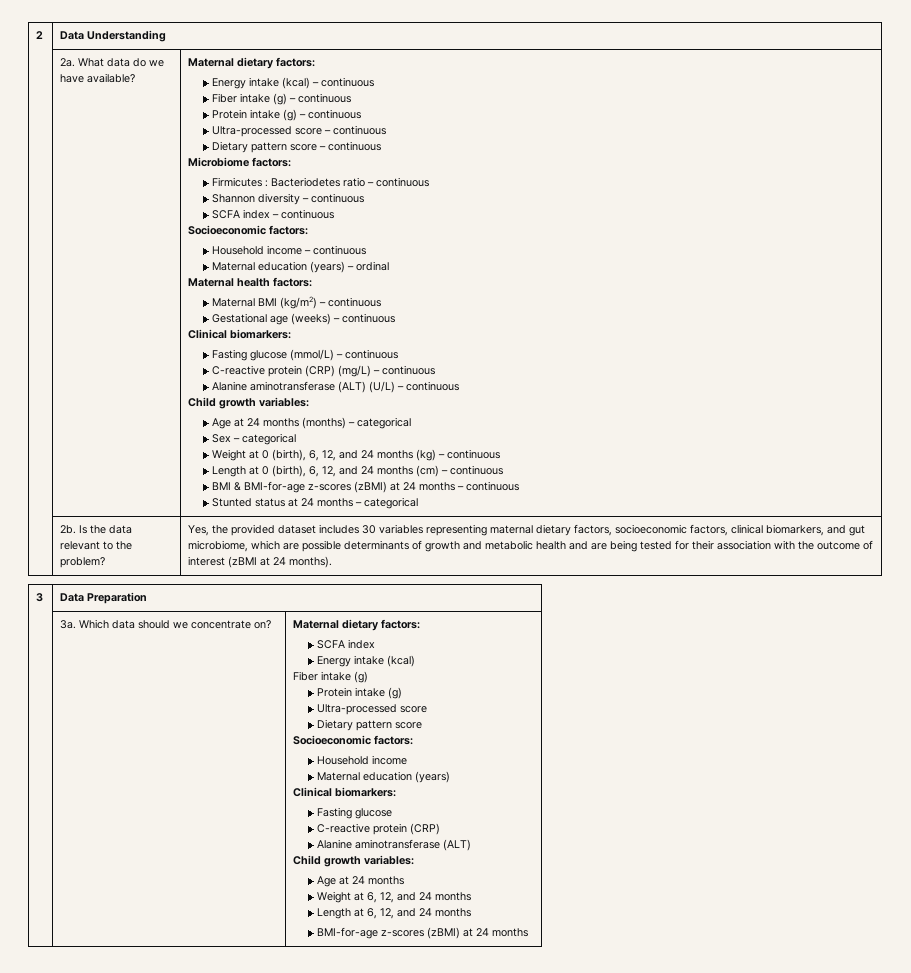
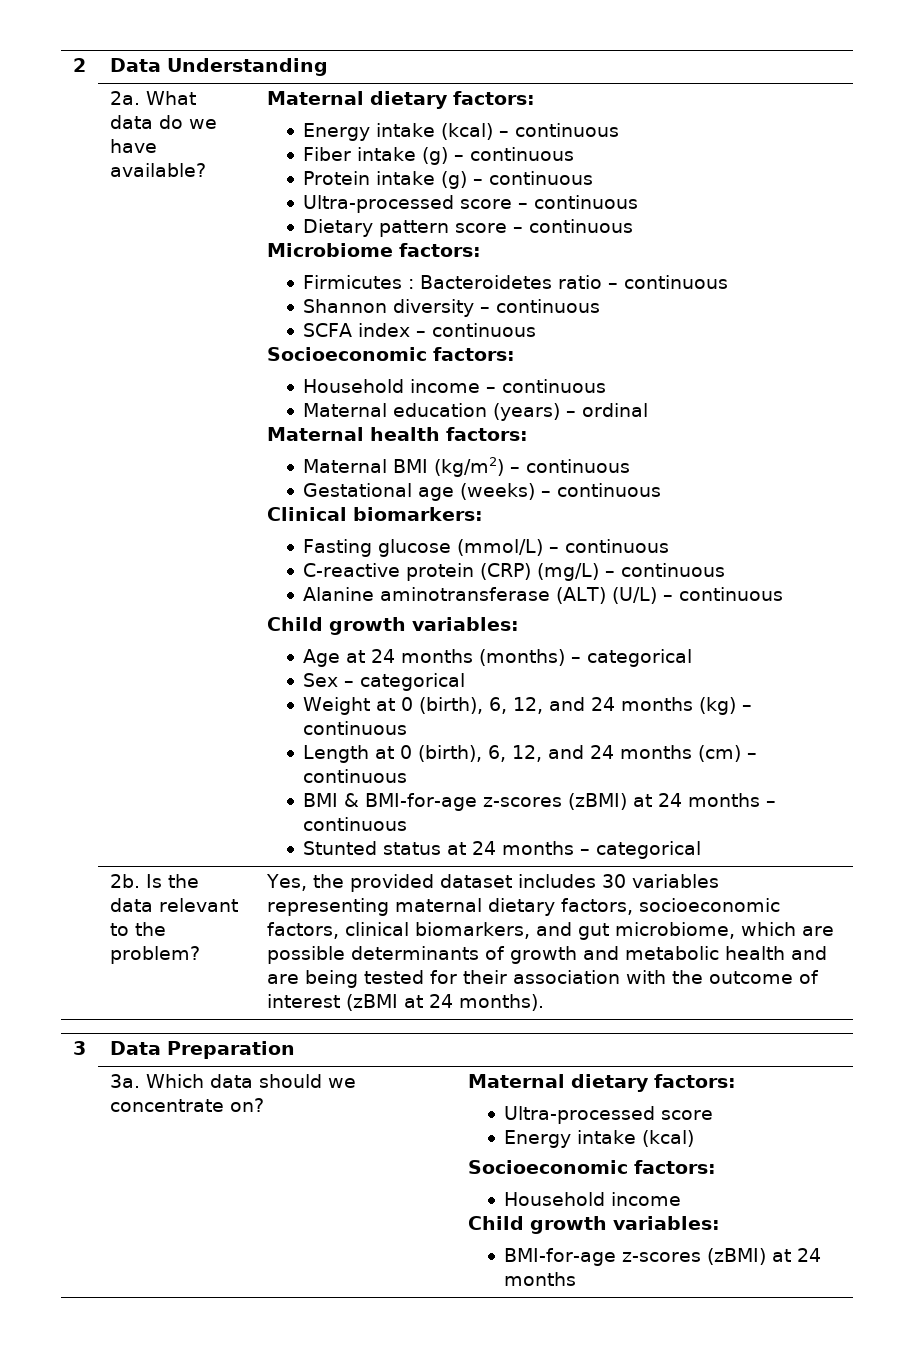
- Firmicutes : Bacteriodetes ratio – continuous
+ Firmicutes : Bacteroidetes ratio – continuous
  Which data should we concentrate on? | Maternal dietary factors:
- SCFA index
+ Ultra-processed score
  Energy intake (kcal)
- Fiber intake (g)
- Protein intake (g)
- Ultra-processed score
- Dietary pattern score
  Socioeconomic factors:
  Household income
- Maternal education (years)
- Clinical biomarkers:
- Fasting glucose
- C-reactive protein (CRP)
- Alanine aminotransferase (ALT)
  Child growth variables:
- Age at 24 months
- Weight at 6, 12, and 24 months
- Length at 6, 12, and 24 months

